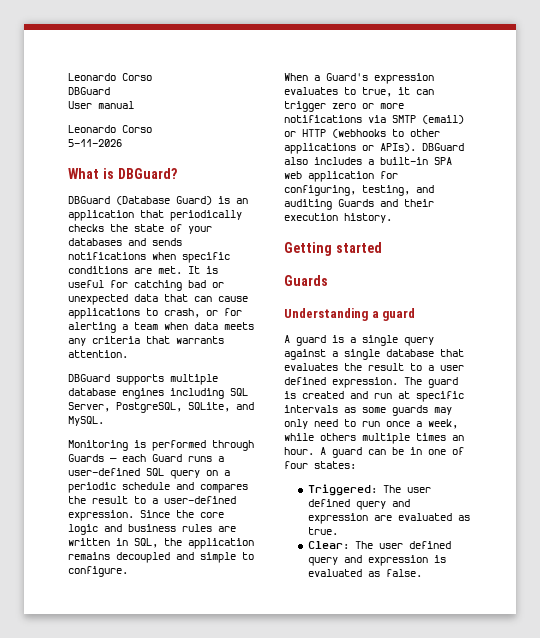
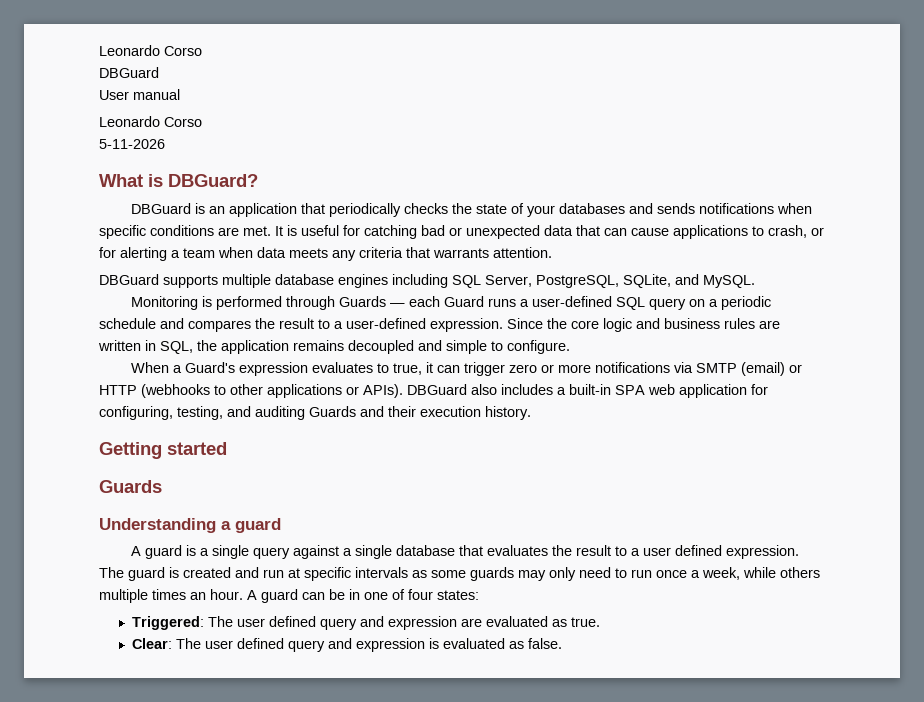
- DBGuard (Database Guard) is an application that periodically checks the state of your databases and sends notifications when specific conditions are met.
+ DBGuard is an application that periodically checks the state of your databases and sends notifications when specific conditions are met.

